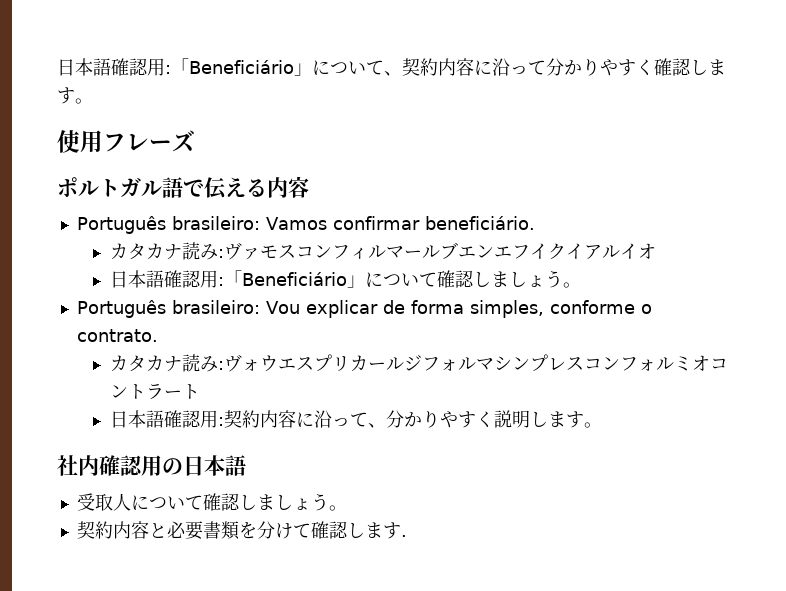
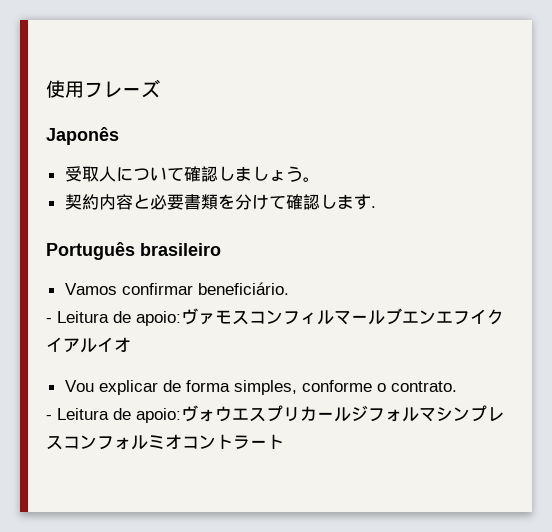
- 日本語確認用:「Beneficiário」について、契約内容に沿って分かりやすく確認します。
  使用フレーズ
- ポルトガル語で伝える内容
- Português brasileiro: Vamos confirmar beneficiário.
- カタカナ読み:ヴァモスコンフィルマールブエンエフイクイアルイオ
- 日本語確認用:「Beneficiário」について確認しましょう。
- Português brasileiro: Vou explicar de forma simples, conforme o contrato.
- カタカナ読み:ヴォウエスプリカールジフォルマシンプレスコンフォルミオコントラート
- 日本語確認用:契約内容に沿って、分かりやすく説明します。
- 社内確認用の日本語
+ Japonês
+ Português brasileiro
+ Vamos confirmar beneficiário.
+ - Leitura de apoio:ヴァモスコンフィルマールブエンエフイクイアルイオ
+ Vou explicar de forma simples, conforme o contrato.
+ - Leitura de apoio:ヴォウエスプリカールジフォルマシンプレスコンフォルミオコントラート

